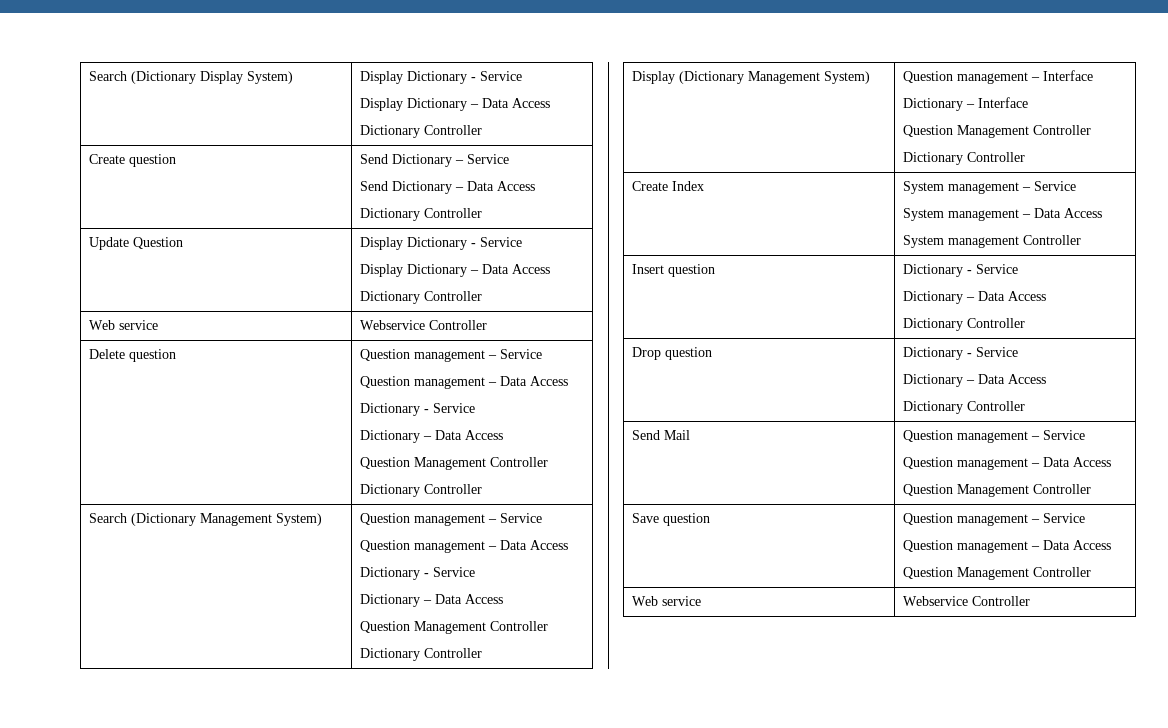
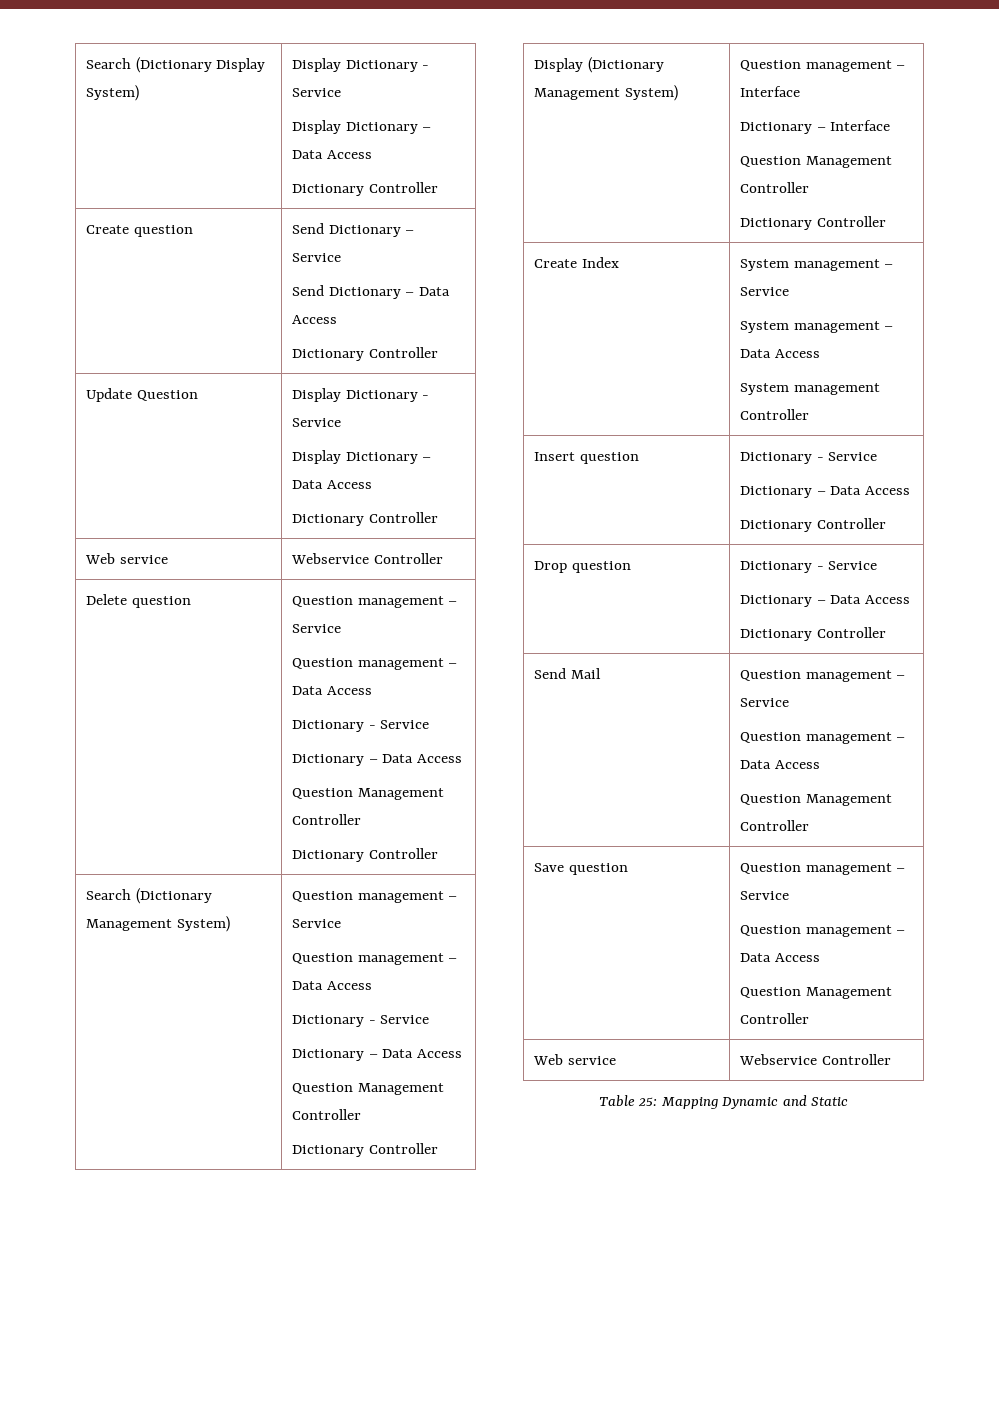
+ Table 25: Mapping Dynamic and Static

